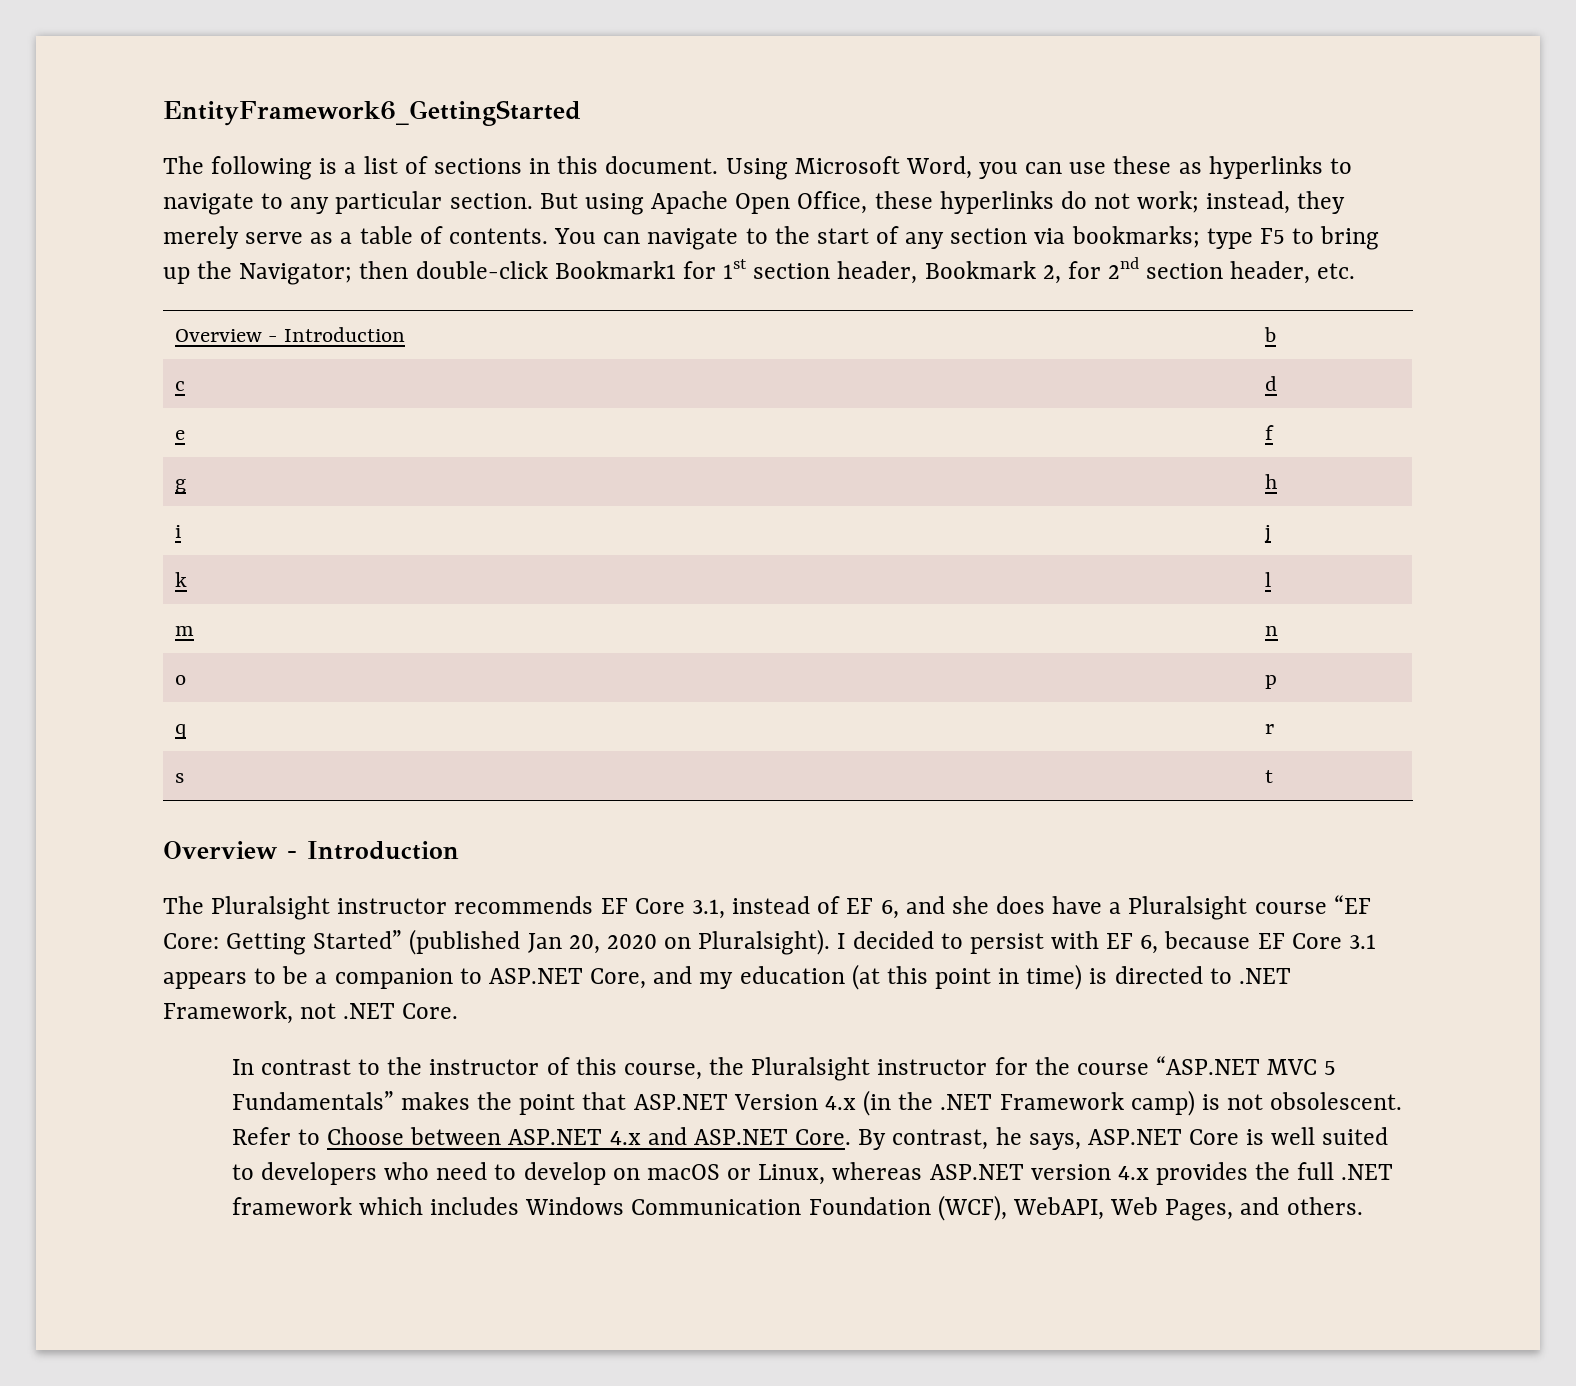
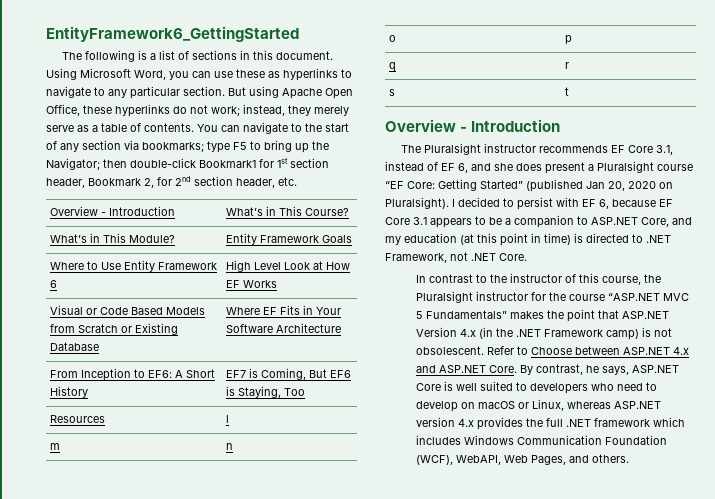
- Overview - Introduction | b
- c | d
- e | f
- g | h
- i | j
- k | l
+ Overview - Introduction | What’s in This Course?
+ What’s in This Module? | Entity Framework Goals
+ Where to Use Entity Framework 6 | High Level Look at How EF Works
+ Visual or Code Based Models from Scratch or Existing Database | Where EF Fits in Your Software Architecture
+ From Inception to EF6: A Short History | EF7 is Coming, But EF6 is Staying, Too
+ Resources | l
- The Pluralsight instructor recommends EF Core 3.1, instead of EF 6, and she does have a Pluralsight course “EF Core: Getting Started” (published Jan 20, 2020 on Pluralsight).
+ The Pluralsight instructor recommends EF Core 3.1, instead of EF 6, and she does present a Pluralsight course “EF Core: Getting Started” (published Jan 20, 2020 on Pluralsight).

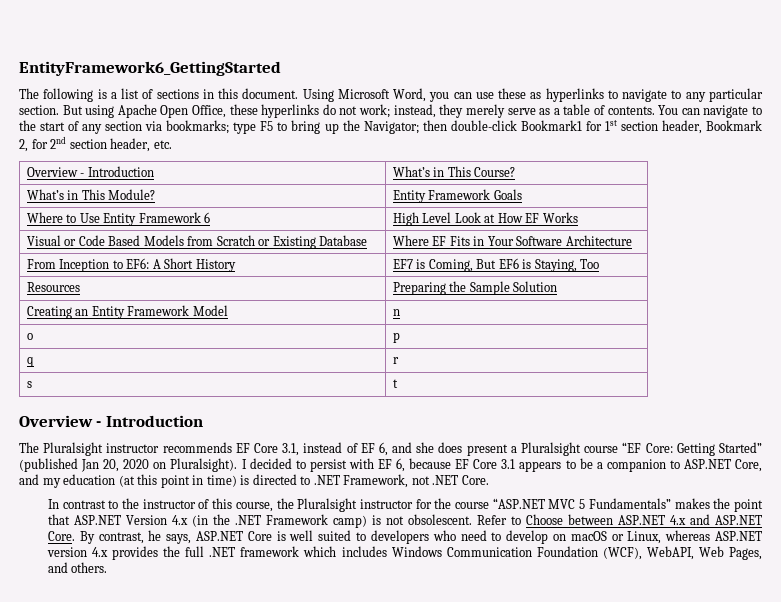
- Resources | l
- m | n
+ Resources | Preparing the Sample Solution
+ Creating an Entity Framework Model | n

